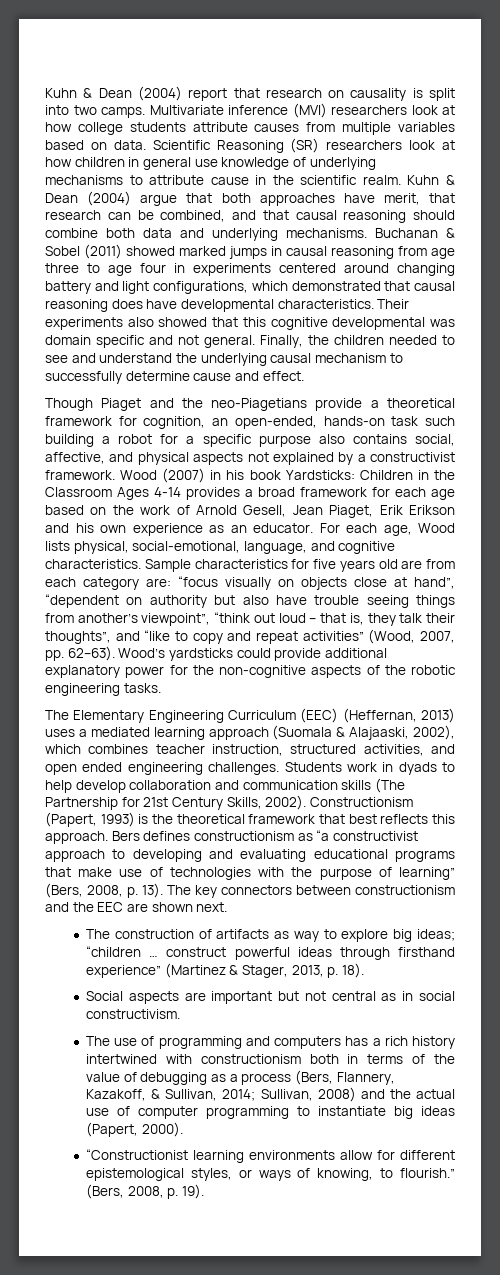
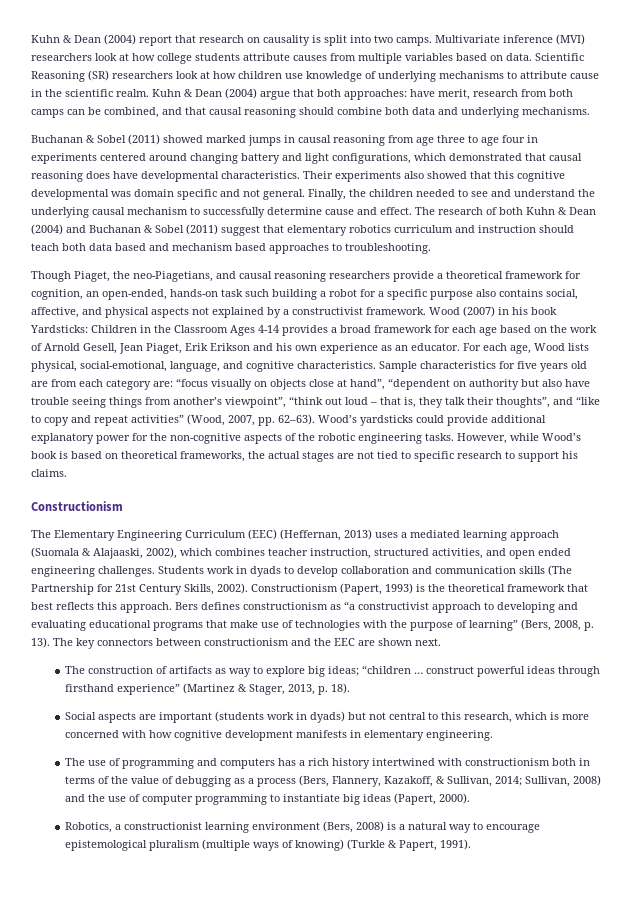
- Scientific Reasoning (SR) researchers look at how children in general use knowledge of underlying mechanisms to attribute cause in the scientific realm.
+ Scientific Reasoning (SR) researchers look at how children use knowledge of underlying mechanisms to attribute cause in the scientific realm.
- Kuhn & Dean (2004) argue that both approaches have merit, that research can be combined, and that causal reasoning should combine both data and underlying mechanisms. Buchanan & Sobel (2011) showed marked jumps in causal reasoning from age three to age four in experiments centered around changing battery and light configurations, which demonstrated that causal reasoning does have developmental characteristics.
+ Kuhn & Dean (2004) argue that both approaches: have merit, research from both camps can be combined, and that causal reasoning should combine both data and underlying mechanisms.
+ Buchanan & Sobel (2011) showed marked jumps in causal reasoning from age three to age four in experiments centered around changing battery and light configurations, which demonstrated that causal reasoning does have developmental characteristics.
- Finally, the children needed to see and understand the underlying causal mechanism to successfully determine cause and effect.
- Though Piaget and the neo-Piagetians provide a theoretical framework for cognition, an open-ended, hands-on task such building a robot for a specific purpose also contains social, affective, and physical aspects not explained by a constructivist framework.
+ Finally, the children needed to see and understand the underlying causal mechanism to successfully determine cause and effect. The research of both Kuhn & Dean (2004) and Buchanan & Sobel (2011) suggest that elementary robotics curriculum and instruction should teach both data based and mechanism based approaches to troubleshooting.
+ Though Piaget, the neo-Piagetians, and causal reasoning researchers provide a theoretical framework for cognition, an open-ended, hands-on task such building a robot for a specific purpose also contains social, affective, and physical aspects not explained by a constructivist framework.
+ However, while Wood’s book is based on theoretical frameworks, the actual stages are not tied to specific research to support his claims.
+ Constructionism
- Students work in dyads to help develop collaboration and communication skills (The Partnership for 21st Century Skills, 2002).
+ Students work in dyads to develop collaboration and communication skills (The Partnership for 21st Century Skills, 2002).
- Social aspects are important but not central as in social constructivism.
+ Social aspects are important (students work in dyads) but not central to this research, which is more concerned with how cognitive development manifests in elementary engineering.
- The use of programming and computers has a rich history intertwined with constructionism both in terms of the value of debugging as a process (Bers, Flannery, Kazakoff, & Sullivan, 2014; Sullivan, 2008) and the actual use of computer programming to instantiate big ideas (Papert, 2000).
+ The use of programming and computers has a rich history intertwined with constructionism both in terms of the value of debugging as a process (Bers, Flannery, Kazakoff, & Sullivan, 2014; Sullivan, 2008) and the use of computer programming to instantiate big ideas (Papert, 2000).
- “Constructionist learning environments allow for different epistemological styles, or ways of knowing, to flourish.” (Bers, 2008, p. 19).
+ Robotics, a constructionist learning environment (Bers, 2008) is a natural way to encourage epistemological pluralism (multiple ways of knowing) (Turkle & Papert, 1991).

